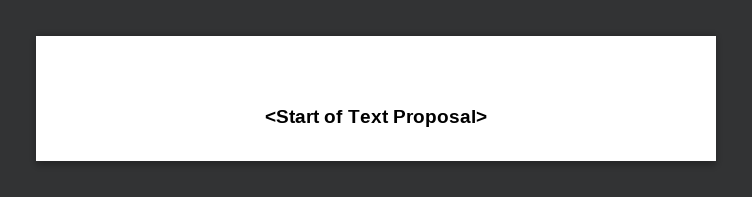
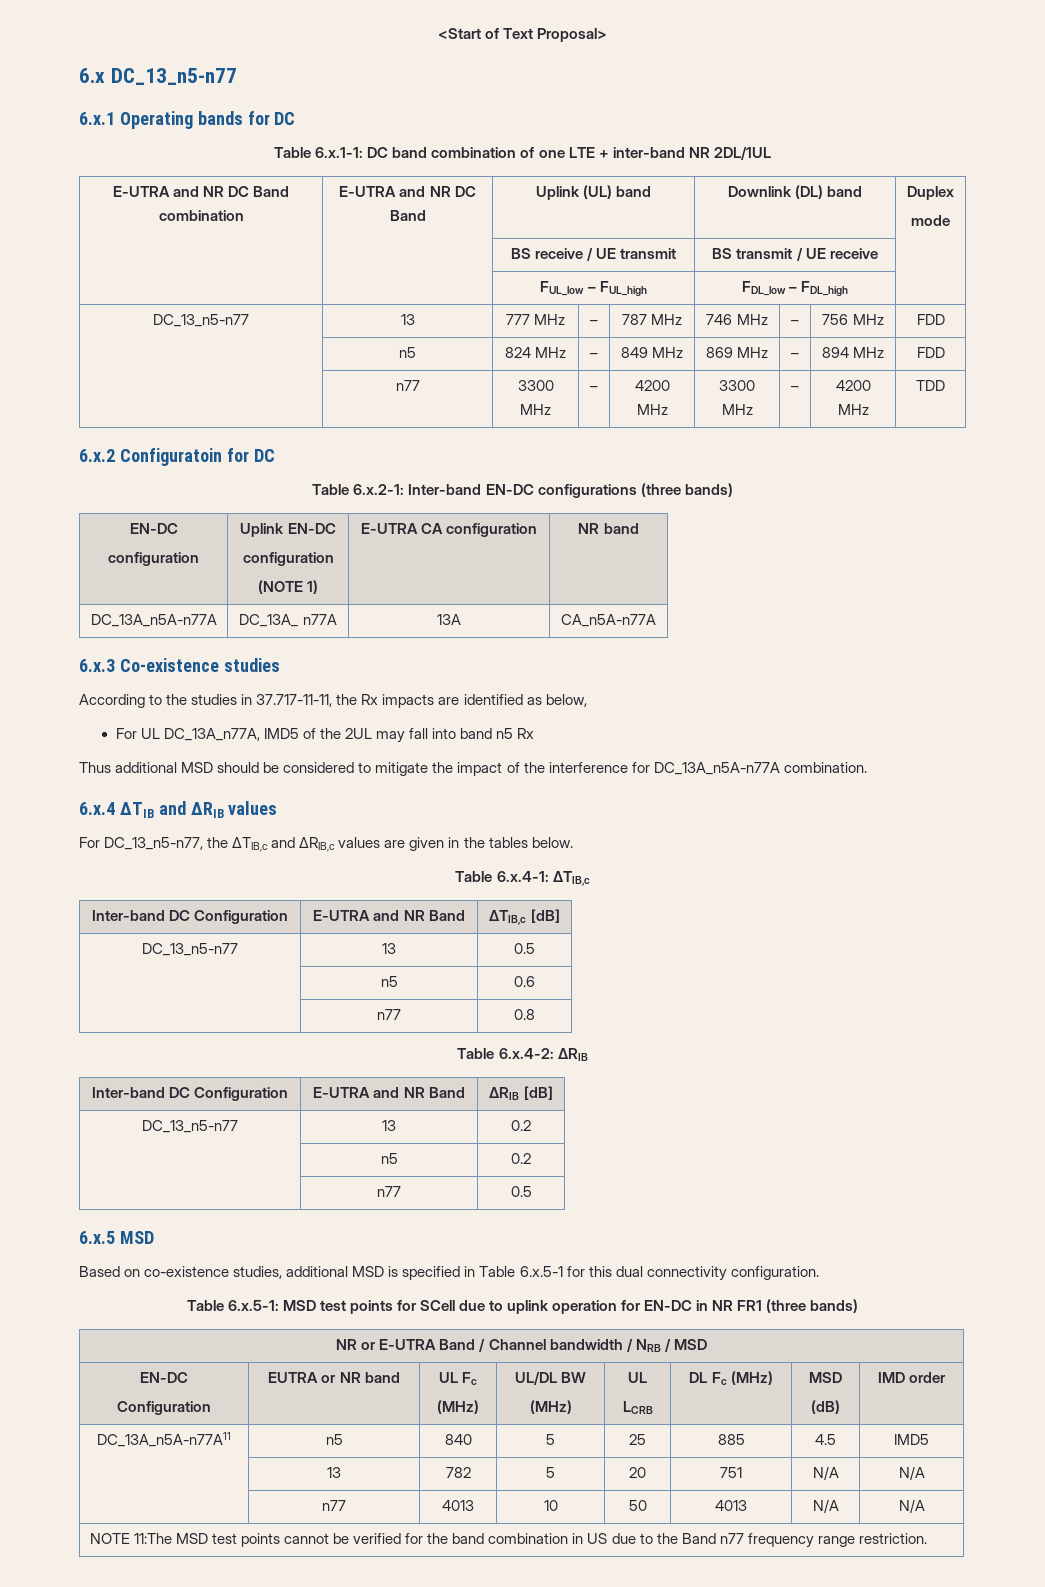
+ 6.x DC_13_n5-n77
+ 6.x.1 Operating bands for DC
+ Table 6.x.1-1: DC band combination of one LTE + inter-band NR 2DL/1UL
+ E-UTRA and NR DC Band combination | E-UTRA and NR DC Band | Uplink (UL) band | Downlink (DL) band | Duplex
+ mode
+ | | BS receive / UE transmit | BS transmit / UE receive |
+ | | FUL_low – FUL_high | FDL_low – FDL_high |
+ DC_13_n5-n77 | 13 | 777 MHz | – | 787 MHz | 746 MHz | – | 756 MHz | FDD
+ | n5 | 824 MHz | – | 849 MHz | 869 MHz | – | 894 MHz | FDD
+ | n77 | 3300 MHz | – | 4200 MHz | 3300 MHz | – | 4200 MHz | TDD
+ 6.x.2 Configuratoin for DC
+ Table 6.x.2-1: Inter-band EN-DC configurations (three bands)
+ EN-DC
+ configuration | Uplink EN-DC
+ configuration
+ (NOTE 1) | E-UTRA CA configuration | NR band
+ DC_13A_n5A-n77A | DC_13A_ n77A | 13A | CA_n5A-n77A
+ 6.x.3 Co-existence studies
+ According to the studies in 37.717-11-11, the Rx impacts are identified as below,
+ For UL DC_13A_n77A, IMD5 of the 2UL may fall into band n5 Rx
+ Thus additional MSD should be considered to mitigate the impact of the interference for DC_13A_n5A-n77A combination.
+ 6.x.4 ∆TIB and ∆RIB values
+ For DC_13_n5-n77, the ΔTIB,c and ΔRIB,c values are given in the tables below.
+ Table 6.x.4-1: ΔTIB,c
+ Inter-band DC Configuration | E-UTRA and NR Band | ΔTIB,c [dB]
+ DC_13_n5-n77 | 13 | 0.5
+ | n5 | 0.6
+ | n77 | 0.8
+ Table 6.x.4-2: ΔRIB
+ Inter-band DC Configuration | E-UTRA and NR Band | ΔRIB [dB]
+ DC_13_n5-n77 | 13 | 0.2
+ | n5 | 0.2
+ | n77 | 0.5
+ 6.x.5 MSD
+ Based on co-existence studies, additional MSD is specified in Table 6.x.5-1 for this dual connectivity configuration.
+ Table 6.x.5-1: MSD test points for SCell due to uplink operation for EN-DC in NR FR1 (three bands)
+ NR or E-UTRA Band / Channel bandwidth / NRB / MSD
+ EN-DC
+ Configuration | EUTRA or NR band | UL Fc
+ (MHz) | UL/DL BW
+ (MHz) | UL
+ LCRB | DL Fc (MHz) | MSD
+ (dB) | IMD order
+ DC_13A_n5A-n77A11 | n5 | 840 | 5 | 25 | 885 | 4.5 | IMD5
+ | 13 | 782 | 5 | 20 | 751 | N/A | N/A
+ | n77 | 4013 | 10 | 50 | 4013 | N/A | N/A
+ NOTE 11:The MSD test points cannot be verified for the band combination in US due to the Band n77 frequency range restriction.

